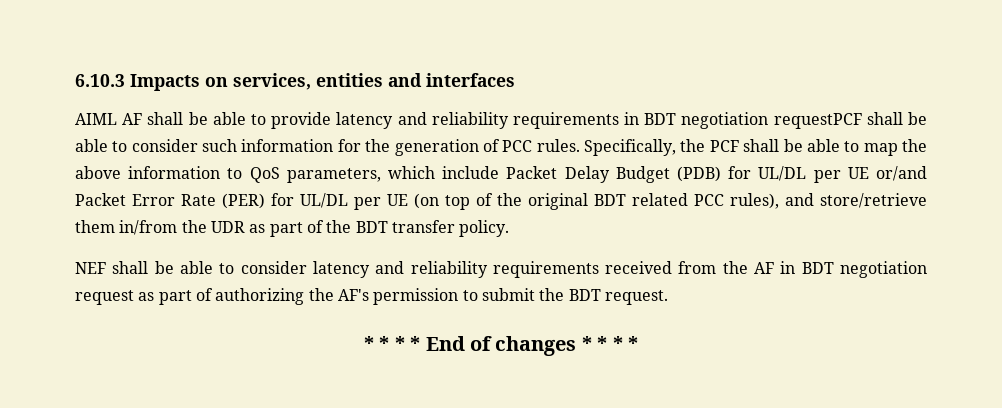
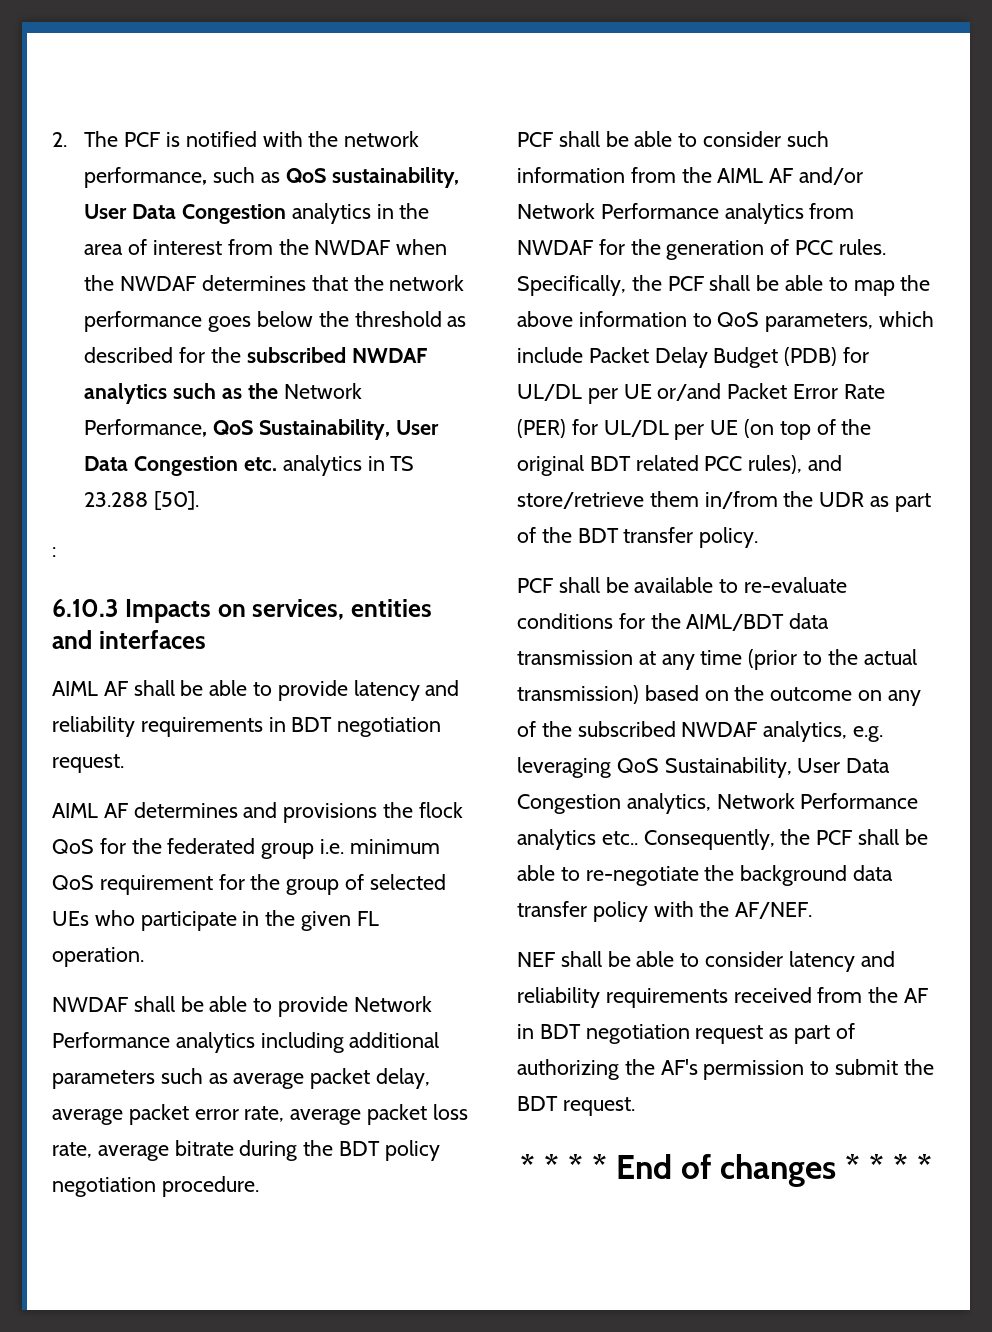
+ 2. The PCF is notified with the network performance, such as QoS sustainability, User Data Congestion analytics in the area of interest from the NWDAF when the NWDAF determines that the network performance goes below the threshold as described for the subscribed NWDAF analytics such as the Network Performance, QoS Sustainability, User Data Congestion etc. analytics in TS 23.288 [50].
+ :
- AIML AF shall be able to provide latency and reliability requirements in BDT negotiation requestPCF shall be able to consider such information for the generation of PCC rules.
+ AIML AF shall be able to provide latency and reliability requirements in BDT negotiation request.
+ AIML AF determines and provisions the flock QoS for the federated group i.e. minimum QoS requirement for the group of selected UEs who participate in the given FL operation.
+ NWDAF shall be able to provide Network Performance analytics including additional parameters such as average packet delay, average packet error rate, average packet loss rate, average bitrate during the BDT policy negotiation procedure.
+ PCF shall be able to consider such information from the AIML AF and/or Network Performance analytics from NWDAF for the generation of PCC rules.
+ PCF shall be available to re-evaluate conditions for the AIML/BDT data transmission at any time (prior to the actual transmission) based on the outcome on any of the subscribed NWDAF analytics, e.g. leveraging QoS Sustainability, User Data Congestion analytics, Network Performance analytics etc.. Consequently, the PCF shall be able to re-negotiate the background data transfer policy with the AF/NEF.

